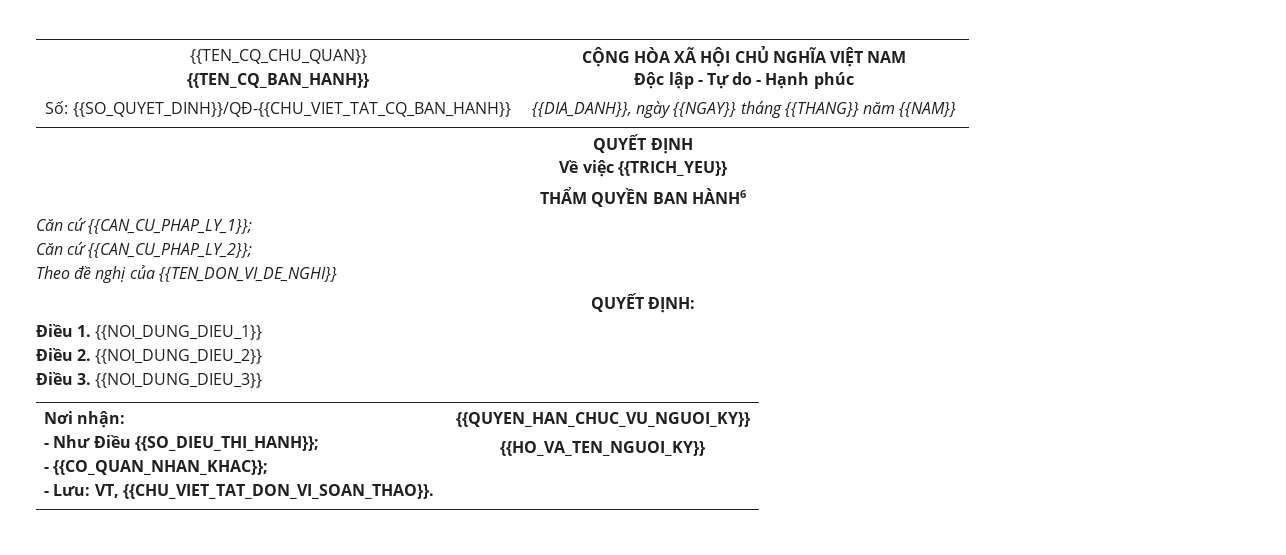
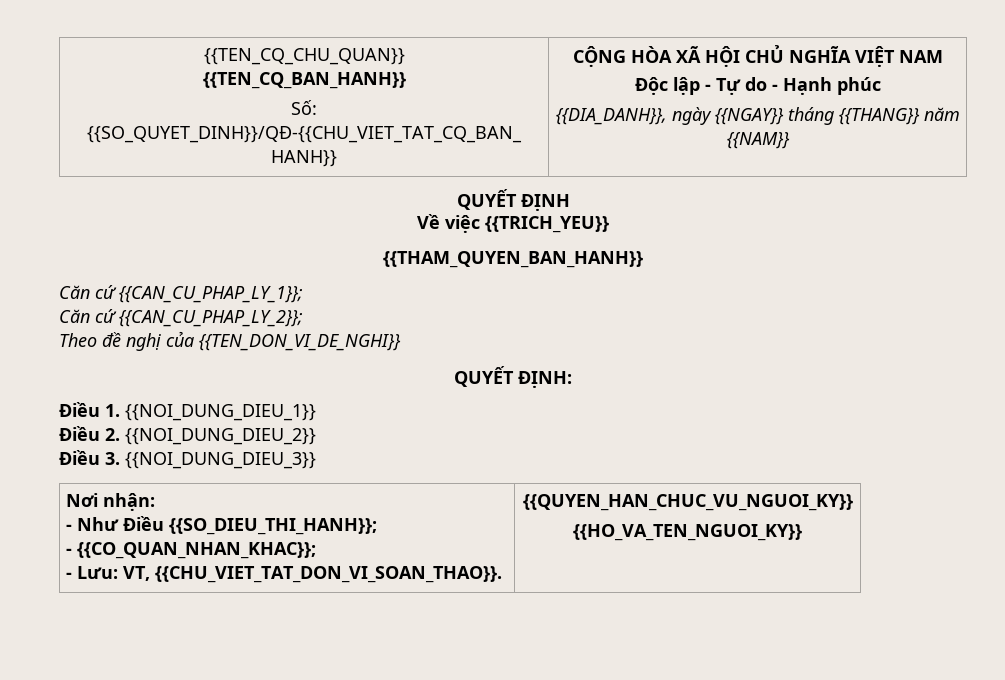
- THẨM QUYỀN BAN HÀNH6
+ {{THAM_QUYEN_BAN_HANH}}

